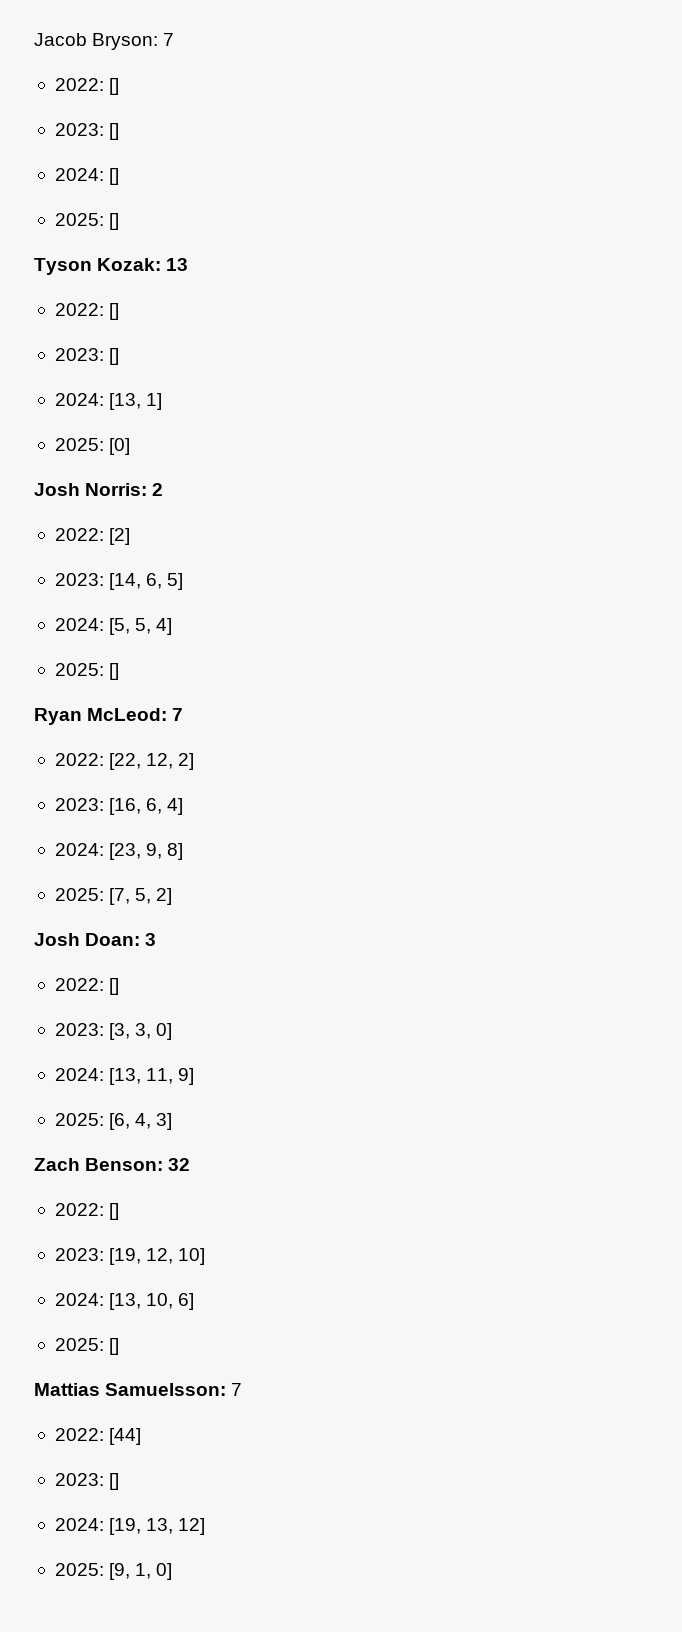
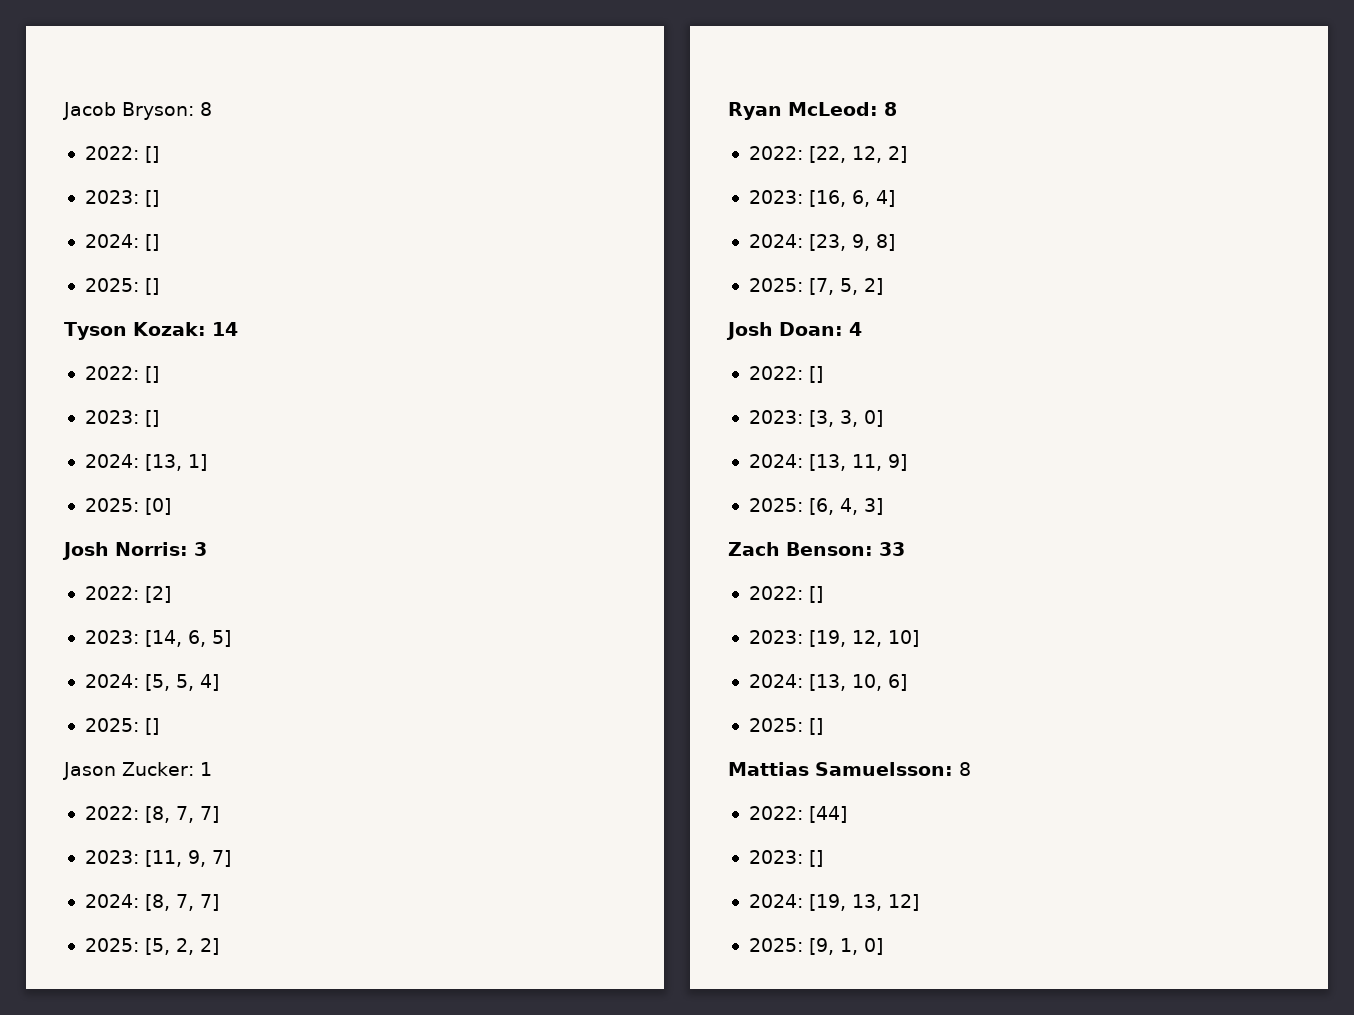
- Jacob Bryson: 7
+ Jacob Bryson: 8
- Tyson Kozak: 13
+ Tyson Kozak: 14
- Josh Norris: 2
+ Josh Norris: 3
+ Jason Zucker: 1
+ 2022: [8, 7, 7]
+ 2023: [11, 9, 7]
+ 2024: [8, 7, 7]
+ 2025: [5, 2, 2]
- Ryan McLeod: 7
+ Ryan McLeod: 8
- Josh Doan: 3
+ Josh Doan: 4
- Zach Benson: 32
+ Zach Benson: 33
- Mattias Samuelsson: 7
+ Mattias Samuelsson: 8

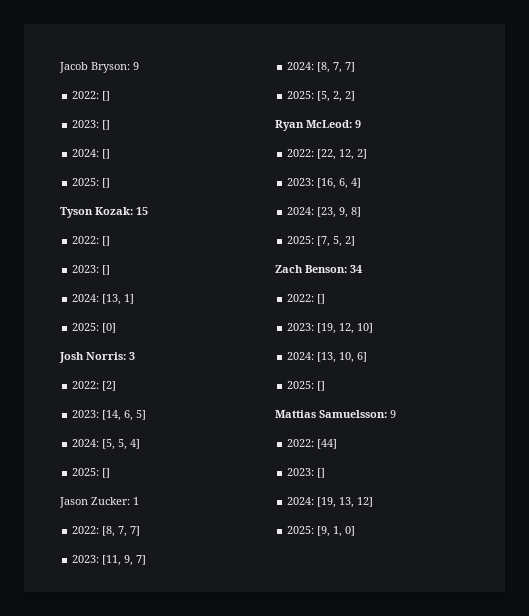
- Jacob Bryson: 8
+ Jacob Bryson: 9
- Tyson Kozak: 14
+ Tyson Kozak: 15
- Ryan McLeod: 8
+ Ryan McLeod: 9
- Josh Doan: 4
- 2022: []
- 2023: [3, 3, 0]
- 2024: [13, 11, 9]
- 2025: [6, 4, 3]
- Zach Benson: 33
+ Zach Benson: 34
- Mattias Samuelsson: 8
+ Mattias Samuelsson: 9

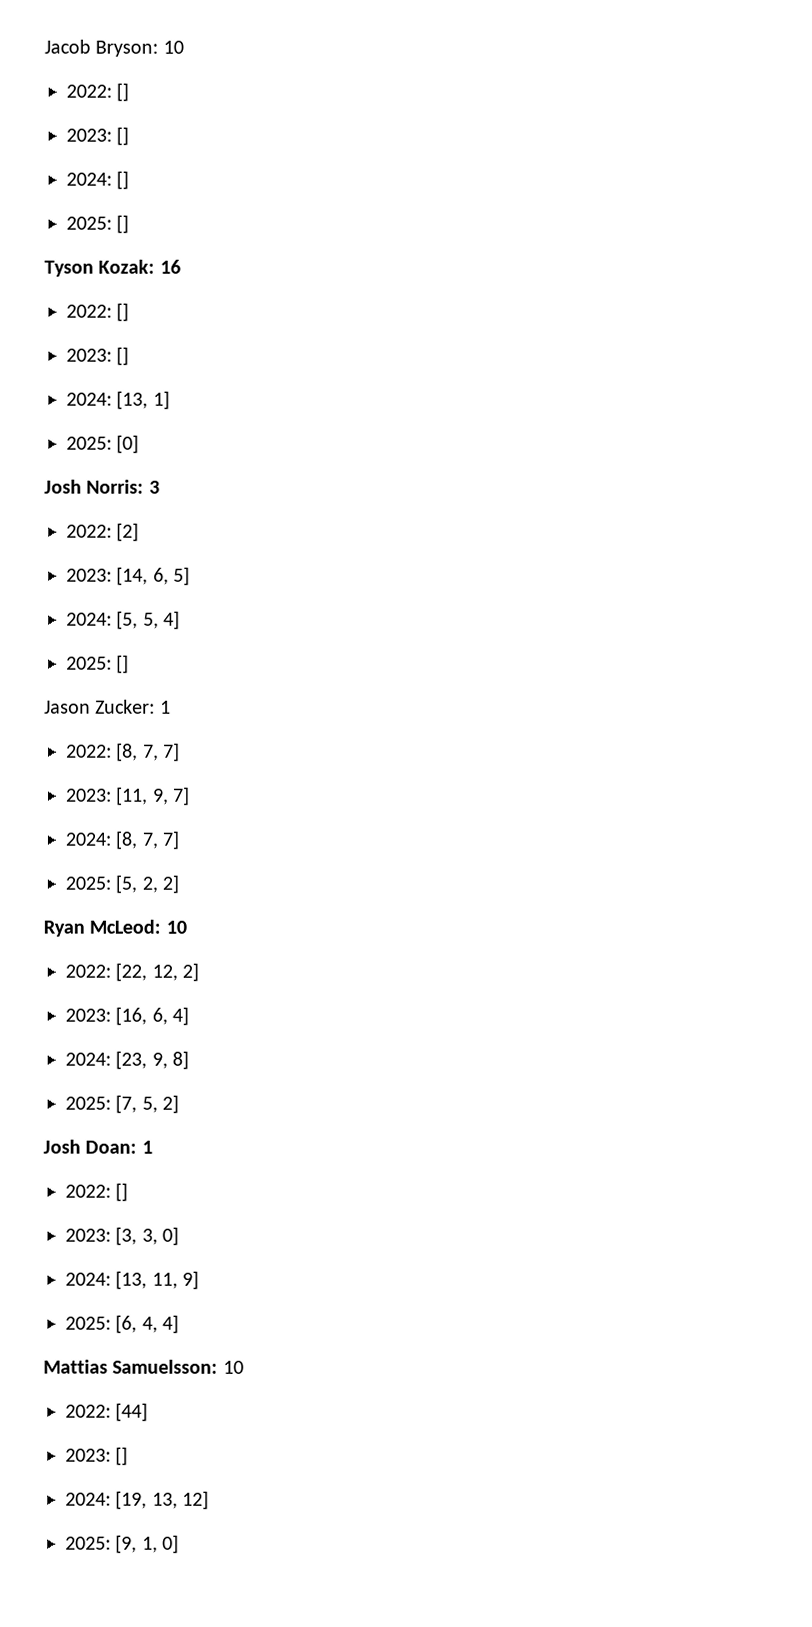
- Jacob Bryson: 9
+ Jacob Bryson: 10
- Tyson Kozak: 15
+ Tyson Kozak: 16
- Ryan McLeod: 9
+ Ryan McLeod: 10
- Zach Benson: 34
+ Josh Doan: 1
  2022: []
- 2023: [19, 12, 10]
- 2024: [13, 10, 6]
- 2025: []
+ 2023: [3, 3, 0]
+ 2024: [13, 11, 9]
+ 2025: [6, 4, 4]
- Mattias Samuelsson: 9
+ Mattias Samuelsson: 10

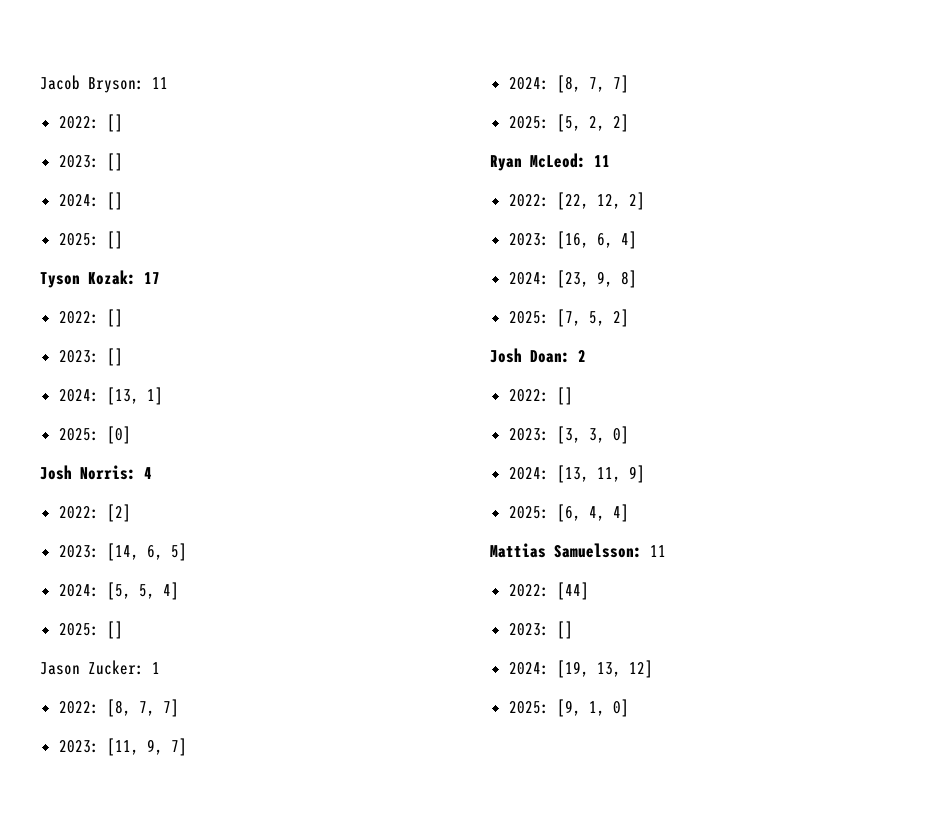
- Jacob Bryson: 10
+ Jacob Bryson: 11
- Tyson Kozak: 16
+ Tyson Kozak: 17
- Josh Norris: 3
+ Josh Norris: 4
- Ryan McLeod: 10
+ Ryan McLeod: 11
- Josh Doan: 1
+ Josh Doan: 2
- Mattias Samuelsson: 10
+ Mattias Samuelsson: 11

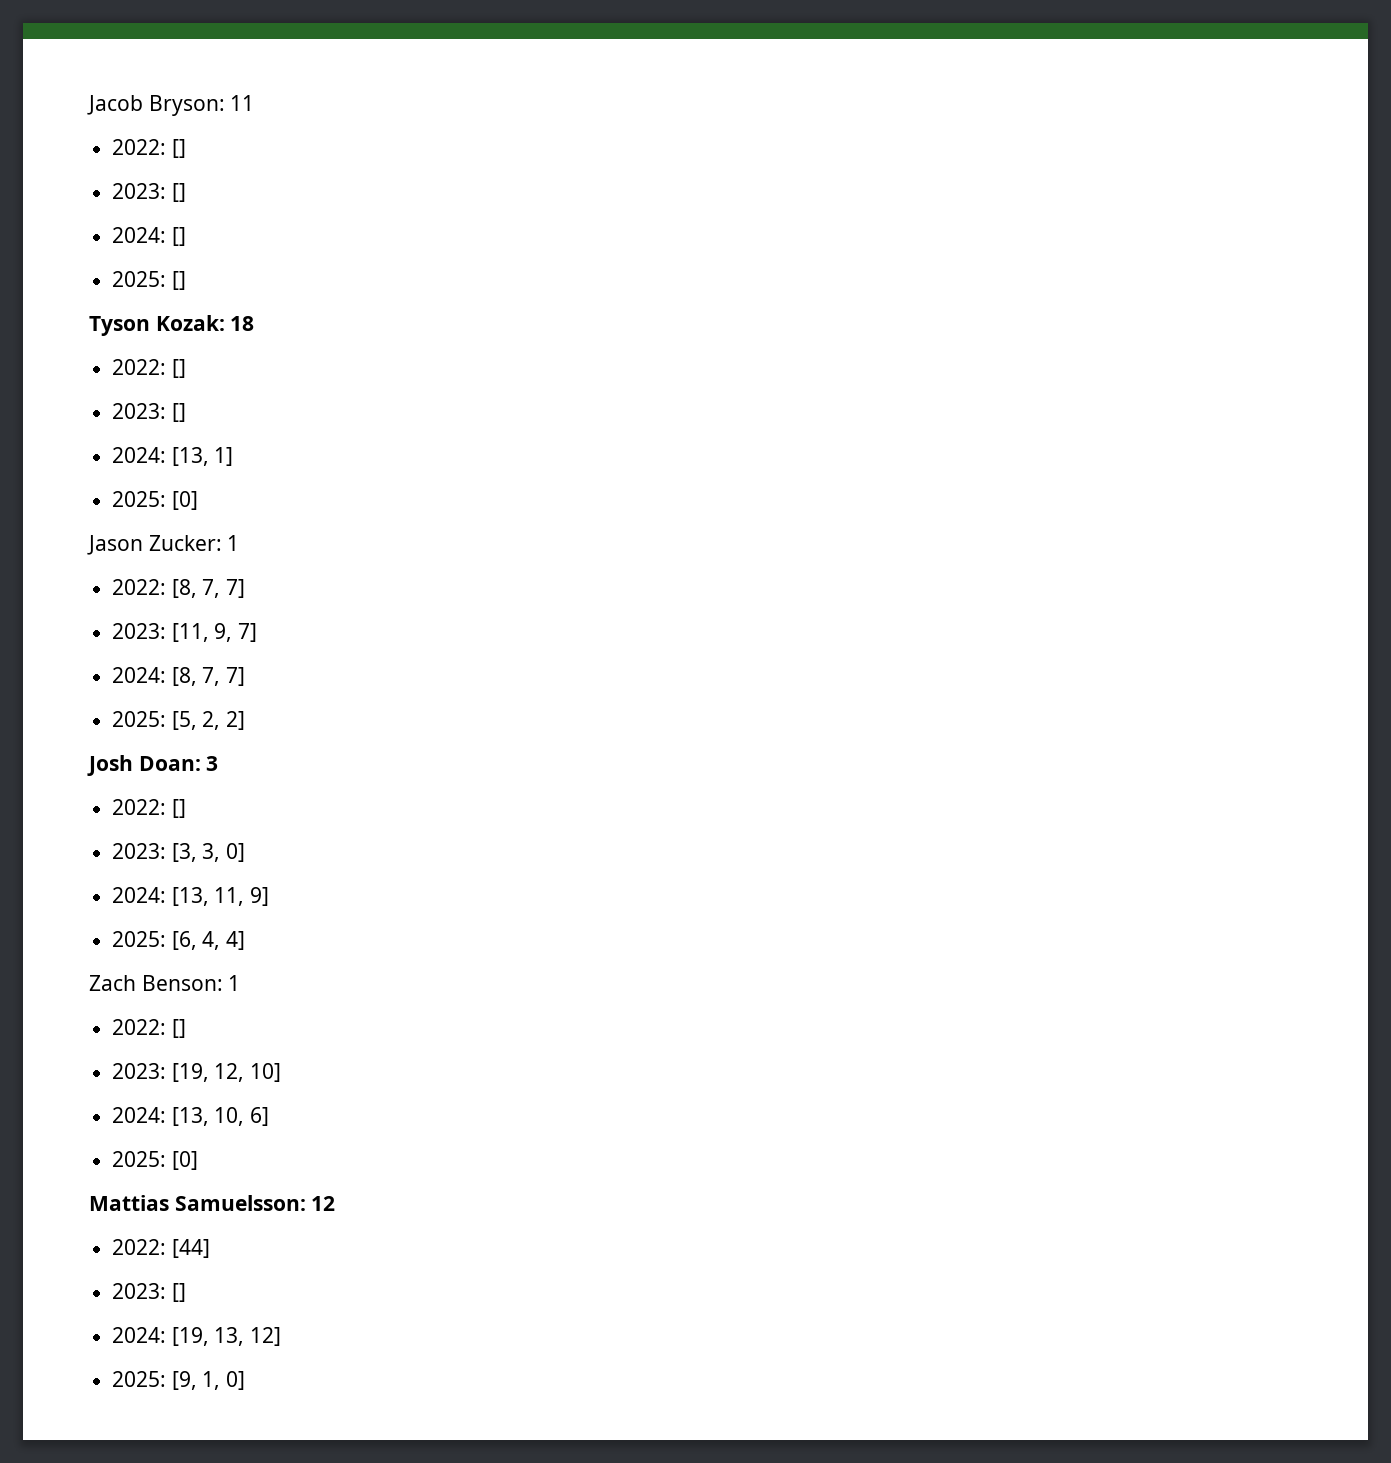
- Tyson Kozak: 17
+ Tyson Kozak: 18
- Josh Norris: 4
- 2022: [2]
- 2023: [14, 6, 5]
- 2024: [5, 5, 4]
- 2025: []
- Ryan McLeod: 11
- 2022: [22, 12, 2]
- 2023: [16, 6, 4]
- 2024: [23, 9, 8]
- 2025: [7, 5, 2]
- Josh Doan: 2
+ Josh Doan: 3
+ Zach Benson: 1
+ 2022: []
+ 2023: [19, 12, 10]
+ 2024: [13, 10, 6]
+ 2025: [0]
- Mattias Samuelsson: 11
+ Mattias Samuelsson: 12

